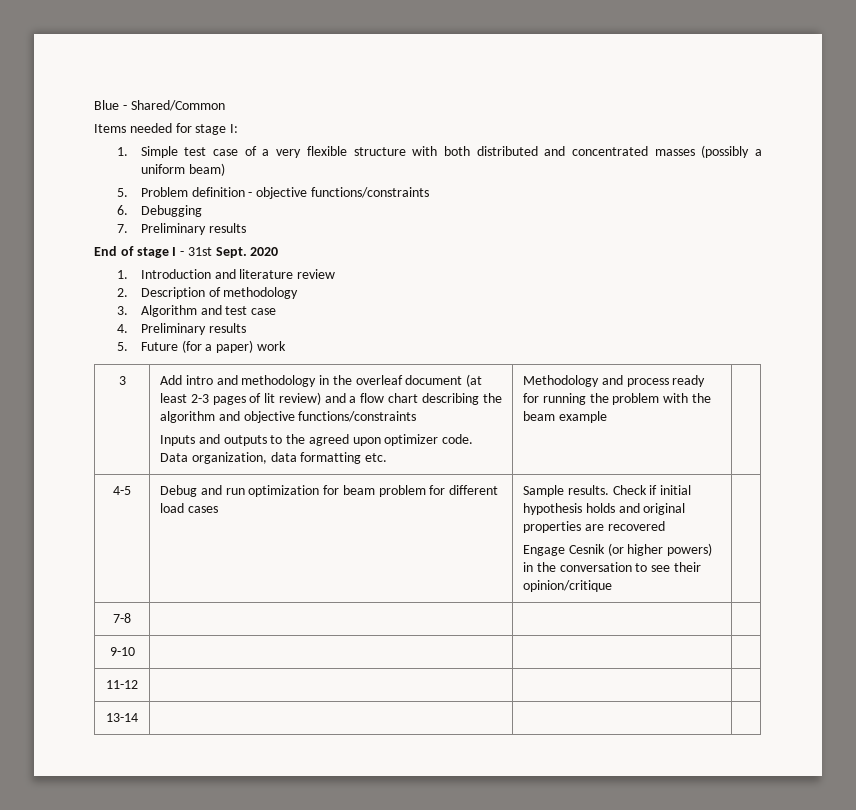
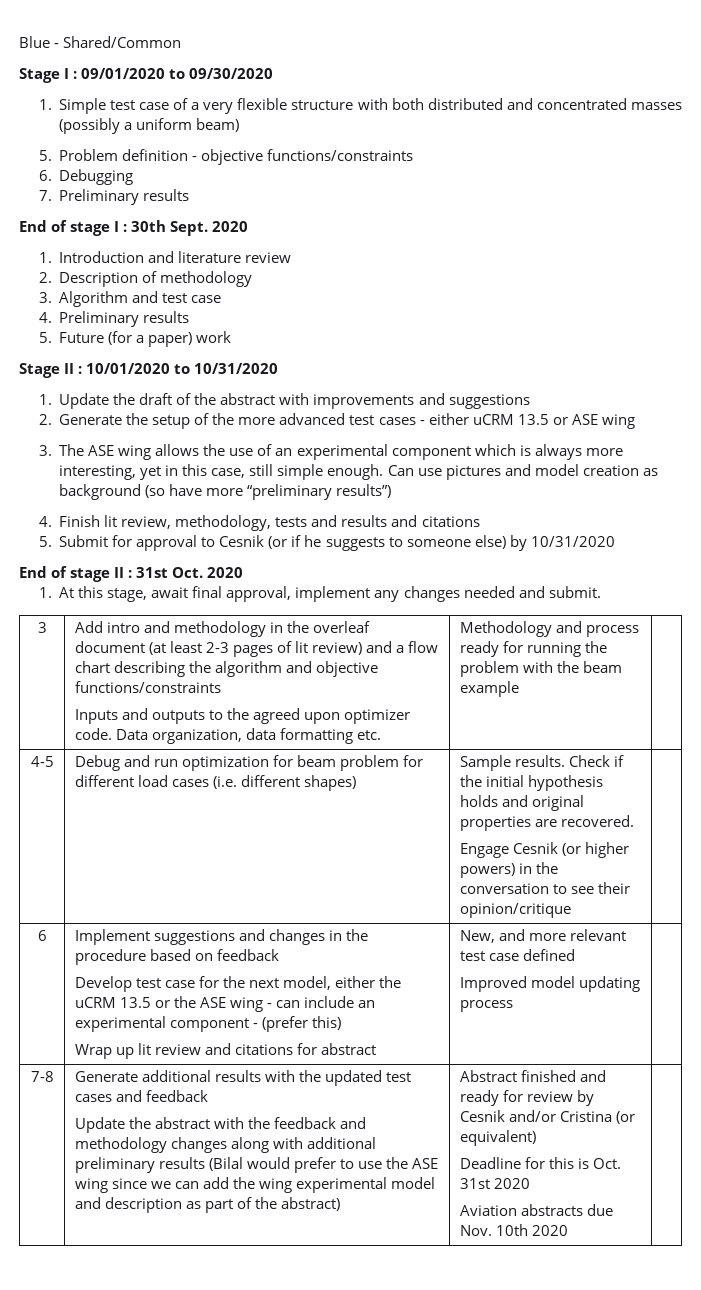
- Items needed for stage I:
+ Stage I : 09/01/2020 to 09/30/2020
- End of stage I - 31st Sept.
+ End of stage I : 30th Sept.
+ Stage II : 10/01/2020 to 10/31/2020
+ 1. Update the draft of the abstract with improvements and suggestions
+ 2. Generate the setup of the more advanced test cases - either uCRM 13.5 or ASE wing
+ 3. The ASE wing allows the use of an experimental component which is always more interesting, yet in this case, still simple enough. Can use pictures and model creation as background (so have more “preliminary results”)
+ 4. Finish lit review, methodology, tests and results and citations
+ 5. Submit for approval to Cesnik (or if he suggests to someone else) by 10/31/2020
+ End of stage II : 31st Oct. 2020
+ 1. At this stage, await final approval, implement any changes needed and submit.
- 4-5 | Debug and run optimization for beam problem for different load cases | Sample results. Check if initial hypothesis holds and original properties are recovered
+ 4-5 | Debug and run optimization for beam problem for different load cases (i.e. different shapes) | Sample results. Check if the initial hypothesis holds and original properties are recovered.
- 7-8 | | |
- 9-10 | | |
- 11-12 | | |
- 13-14 | | |
+ 6 | Implement suggestions and changes in the procedure based on feedback
+ Develop test case for the next model, either the uCRM 13.5 or the ASE wing - can include an experimental component - (prefer this)
+ Wrap up lit review and citations for abstract | New, and more relevant test case defined
+ Improved model updating process |
+ 7-8 | Generate additional results with the updated test cases and feedback
+ Update the abstract with the feedback and methodology changes along with additional preliminary results (Bilal would prefer to use the ASE wing since we can add the wing experimental model and description as part of the abstract) | Abstract finished and ready for review by Cesnik and/or Cristina (or equivalent)
+ Deadline for this is Oct. 31st 2020
+ Aviation abstracts due Nov. 10th 2020

